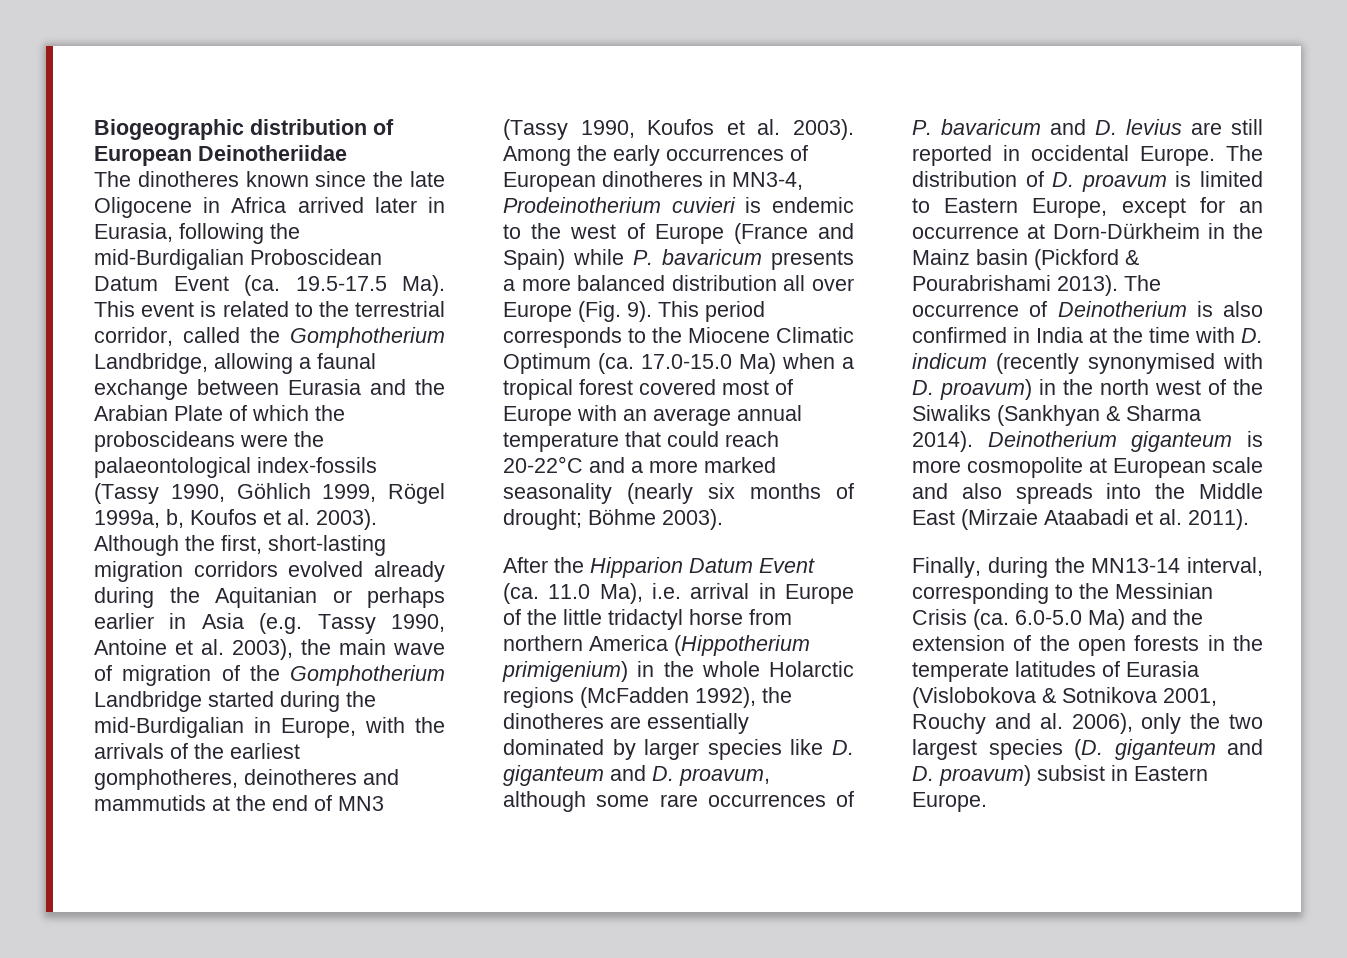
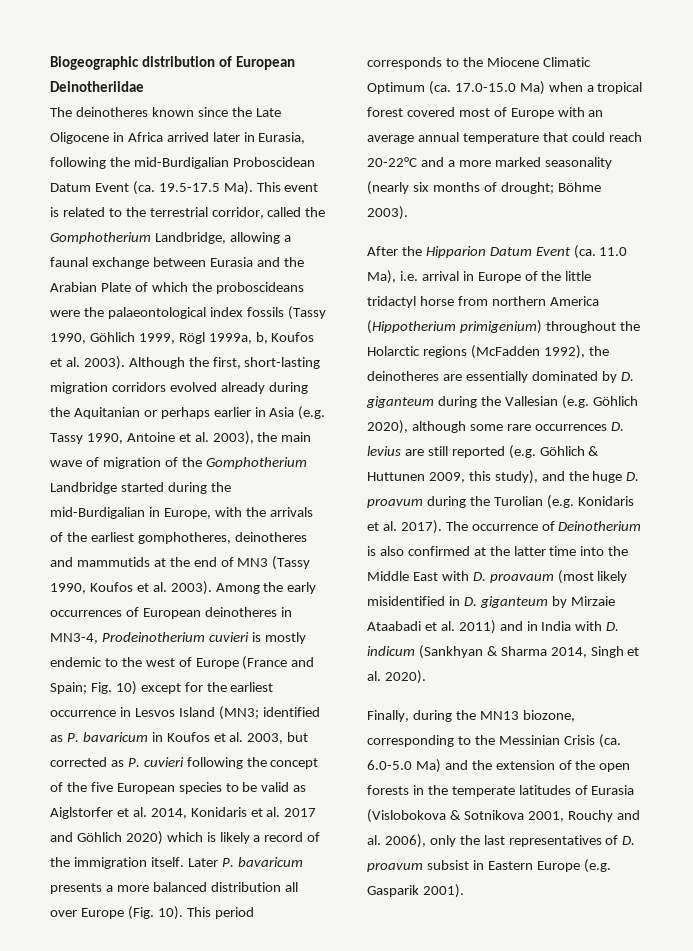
- The dinotheres known since the late Oligocene in Africa arrived later in Eurasia, following the mid-Burdigalian Proboscidean Datum Event (ca. 19.5-17.5 Ma). This event is related to the terrestrial corridor, called the Gomphotherium Landbridge, allowing a faunal exchange between Eurasia and the Arabian Plate of which the proboscideans were the palaeontological index-fossils (Tassy 1990, Göhlich 1999, Rögel 1999a, b, Koufos et al. 2003).
+ The deinotheres known since the Late Oligocene in Africa arrived later in Eurasia, following the mid-Burdigalian Proboscidean Datum Event (ca. 19.5-17.5 Ma). This event is related to the terrestrial corridor, called the Gomphotherium Landbridge, allowing a faunal exchange between Eurasia and the Arabian Plate of which the proboscideans were the palaeontological index fossils (Tassy 1990, Göhlich 1999, Rögl 1999a, b, Koufos et al. 2003).
- Among the early occurrences of European dinotheres in MN3-4, Prodeinotherium cuvieri is endemic to the west of Europe (France and Spain) while P. bavaricum presents a more balanced distribution all over Europe (Fig. 9).
+ Among the early occurrences of European deinotheres in MN3-4, Prodeinotherium cuvieri is mostly endemic to the west of Europe (France and Spain; Fig. 10) except for the earliest occurrence in Lesvos Island (MN3; identified as P. bavaricum in Koufos et al. 2003, but corrected as P. cuvieri following the concept of the five European species to be valid as Aiglstorfer et al. 2014, Konidaris et al. 2017 and Göhlich 2020) which is likely a record of the immigration itself. Later P. bavaricum presents a more balanced distribution all over Europe (Fig. 10).
- After the Hipparion Datum Event (ca. 11.0 Ma), i.e. arrival in Europe of the little tridactyl horse from northern America (Hippotherium primigenium) in the whole Holarctic regions (McFadden 1992), the dinotheres are essentially dominated by larger species like D. giganteum and D. proavum, although some rare occurrences of P. bavaricum and D. levius are still reported in occidental Europe. The distribution of D. proavum is limited to Eastern Europe, except for an occurrence at Dorn-Dürkheim in the Mainz basin (Pickford & Pourabrishami 2013).
+ After the Hipparion Datum Event (ca. 11.0 Ma), i.e. arrival in Europe of the little tridactyl horse from northern America (Hippotherium primigenium) throughout the Holarctic regions (McFadden 1992), the deinotheres are essentially dominated by D. giganteum during the Vallesian (e.g. Göhlich 2020), although some rare occurrences D. levius are still reported (e.g. Göhlich & Huttunen 2009, this study), and the huge D. proavum during the Turolian (e.g. Konidaris et al. 2017).
- The occurrence of Deinotherium is also confirmed in India at the time with D. indicum (recently synonymised with D. proavum) in the north west of the Siwaliks (Sankhyan & Sharma 2014). Deinotherium giganteum is more cosmopolite at European scale and also spreads into the Middle East (Mirzaie Ataabadi et al. 2011).
+ The occurrence of Deinotherium is also confirmed at the latter time into the Middle East with D. proavaum (most likely misidentified in D. giganteum by Mirzaie Ataabadi et al. 2011) and in India with D. indicum (Sankhyan & Sharma 2014, Singh et al. 2020).
- Finally, during the MN13-14 interval, corresponding to the Messinian Crisis (ca. 6.0-5.0 Ma) and the extension of the open forests in the temperate latitudes of Eurasia (Vislobokova & Sotnikova 2001, Rouchy and al. 2006), only the two largest species (D. giganteum and D. proavum) subsist in Eastern Europe.
+ Finally, during the MN13 biozone, corresponding to the Messinian Crisis (ca. 6.0-5.0 Ma) and the extension of the open forests in the temperate latitudes of Eurasia (Vislobokova & Sotnikova 2001, Rouchy and al. 2006), only the last representatives of D. proavum subsist in Eastern Europe (e.g. Gasparik 2001).

